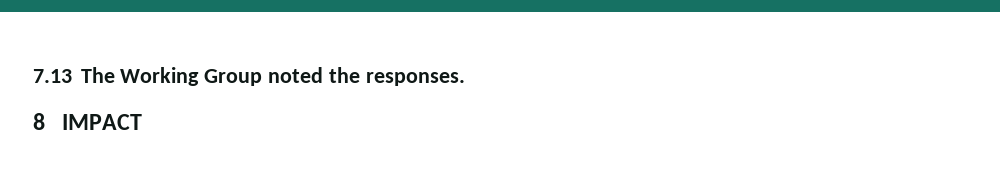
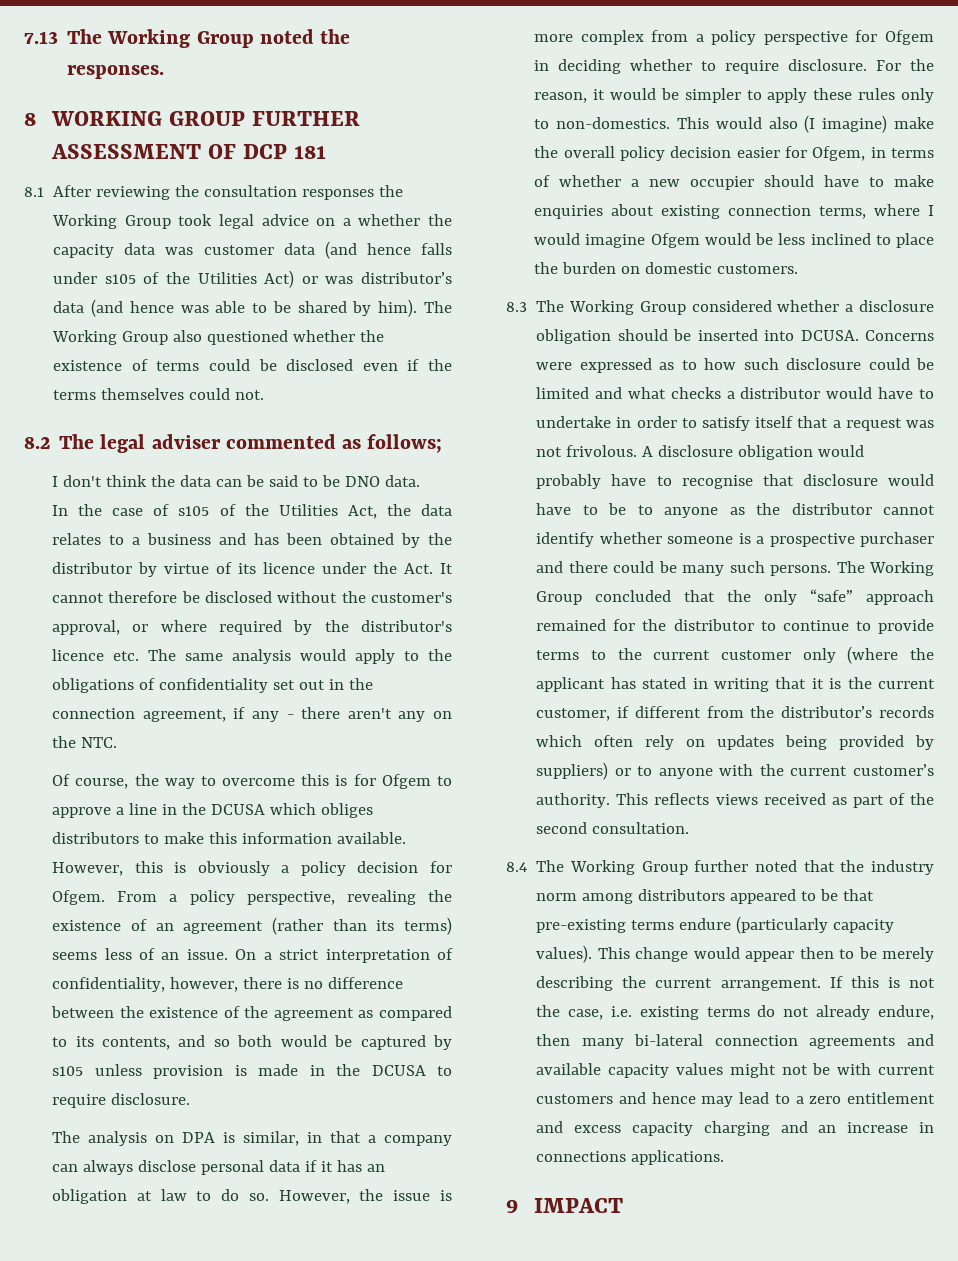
- 8 IMPACT
+ 8 WORKING GROUP FURTHER ASSESSMENT OF DCP 181
+ 8.1 After reviewing the consultation responses the Working Group took legal advice on a whether the capacity data was customer data (and hence falls under s105 of the Utilities Act) or was distributor’s data (and hence was able to be shared by him). The Working Group also questioned whether the existence of terms could be disclosed even if the terms themselves could not.
+ 8.2 The legal adviser commented as follows;
+ I don't think the data can be said to be DNO data.
+ In the case of s105 of the Utilities Act, the data relates to a business and has been obtained by the distributor by virtue of its licence under the Act. It cannot therefore be disclosed without the customer's approval, or where required by the distributor's licence etc. The same analysis would apply to the obligations of confidentiality set out in the connection agreement, if any - there aren't any on the NTC.
+ Of course, the way to overcome this is for Ofgem to approve a line in the DCUSA which obliges distributors to make this information available. However, this is obviously a policy decision for Ofgem. From a policy perspective, revealing the existence of an agreement (rather than its terms) seems less of an issue. On a strict interpretation of confidentiality, however, there is no difference between the existence of the agreement as compared to its contents, and so both would be captured by s105 unless provision is made in the DCUSA to require disclosure.
+ The analysis on DPA is similar, in that a company can always disclose personal data if it has an obligation at law to do so. However, the issue is more complex from a policy perspective for Ofgem in deciding whether to require disclosure. For the reason, it would be simpler to apply these rules only to non-domestics. This would also (I imagine) make the overall policy decision easier for Ofgem, in terms of whether a new occupier should have to make enquiries about existing connection terms, where I would imagine Ofgem would be less inclined to place the burden on domestic customers.
+ 8.3 The Working Group considered whether a disclosure obligation should be inserted into DCUSA. Concerns were expressed as to how such disclosure could be limited and what checks a distributor would have to undertake in order to satisfy itself that a request was not frivolous. A disclosure obligation would probably have to recognise that disclosure would have to be to anyone as the distributor cannot identify whether someone is a prospective purchaser and there could be many such persons. The Working Group concluded that the only “safe” approach remained for the distributor to continue to provide terms to the current customer only (where the applicant has stated in writing that it is the current customer, if different from the distributor’s records which often rely on updates being provided by suppliers) or to anyone with the current customer’s authority. This reflects views received as part of the second consultation.
+ 8.4 The Working Group further noted that the industry norm among distributors appeared to be that pre-existing terms endure (particularly capacity values). This change would appear then to be merely describing the current arrangement. If this is not the case, i.e. existing terms do not already endure, then many bi-lateral connection agreements and available capacity values might not be with current customers and hence may lead to a zero entitlement and excess capacity charging and an increase in connections applications.
+ 9 IMPACT

